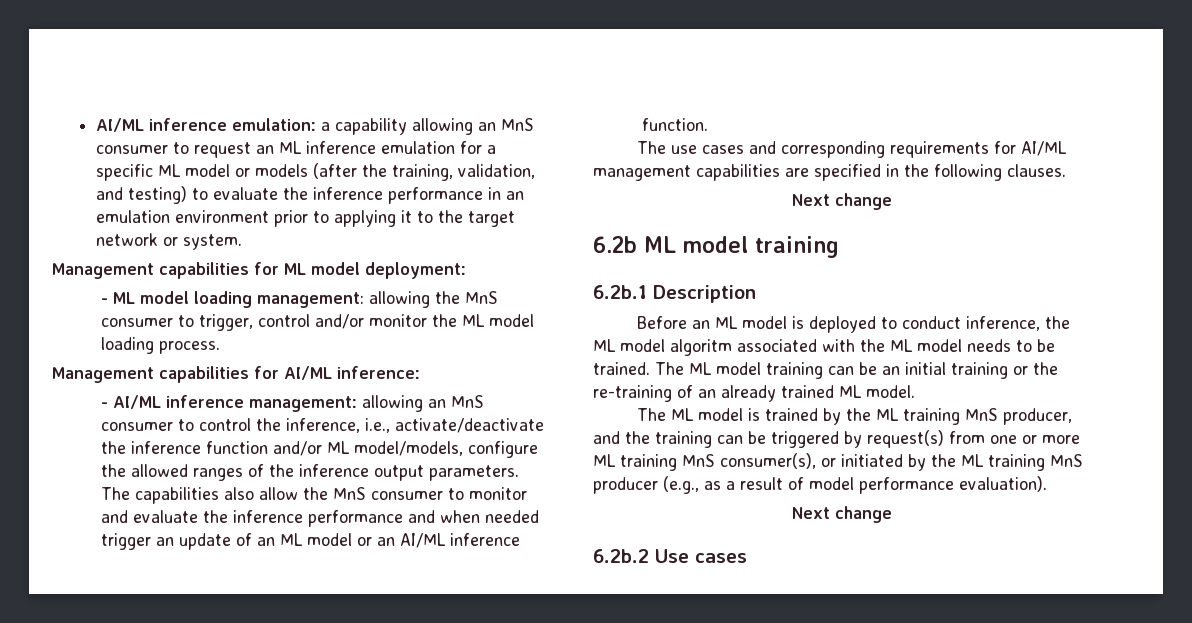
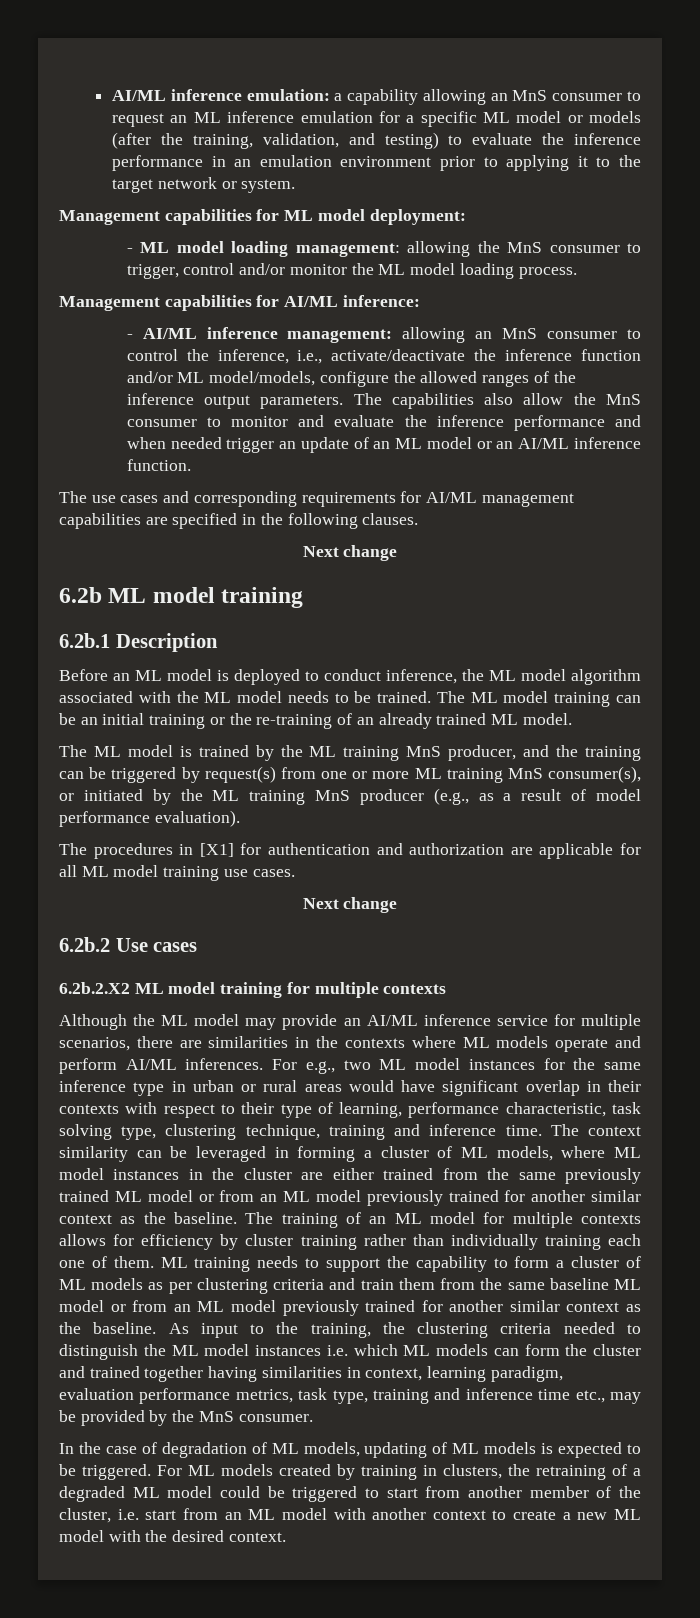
- Before an ML model is deployed to conduct inference, the ML model algoritm associated with the ML model needs to be trained.
+ Before an ML model is deployed to conduct inference, the ML model algorithm associated with the ML model needs to be trained.
+ The procedures in [X1] for authentication and authorization are applicable for all ML model training use cases.
+ 6.2b.2.X2 ML model training for multiple contexts
+ Although the ML model may provide an AI/ML inference service for multiple scenarios, there are similarities in the contexts where ML models operate and perform AI/ML inferences. For e.g., two ML model instances for the same inference type in urban or rural areas would have significant overlap in their contexts with respect to their type of learning, performance characteristic, task solving type, clustering technique, training and inference time. The context similarity can be leveraged in forming a cluster of ML models, where ML model instances in the cluster are either trained from the same previously trained ML model or from an ML model previously trained for another similar context as the baseline. The training of an ML model for multiple contexts allows for efficiency by cluster training rather than individually training each one of them. ML training needs to support the capability to form a cluster of ML models as per clustering criteria and train them from the same baseline ML model or from an ML model previously trained for another similar context as the baseline. As input to the training, the clustering criteria needed to distinguish the ML model instances i.e. which ML models can form the cluster and trained together having similarities in context, learning paradigm, evaluation performance metrics, task type, training and inference time etc., may be provided by the MnS consumer.
+ In the case of degradation of ML models, updating of ML models is expected to be triggered. For ML models created by training in clusters, the retraining of a degraded ML model could be triggered to start from another member of the cluster, i.e. start from an ML model with another context to create a new ML model with the desired context.

